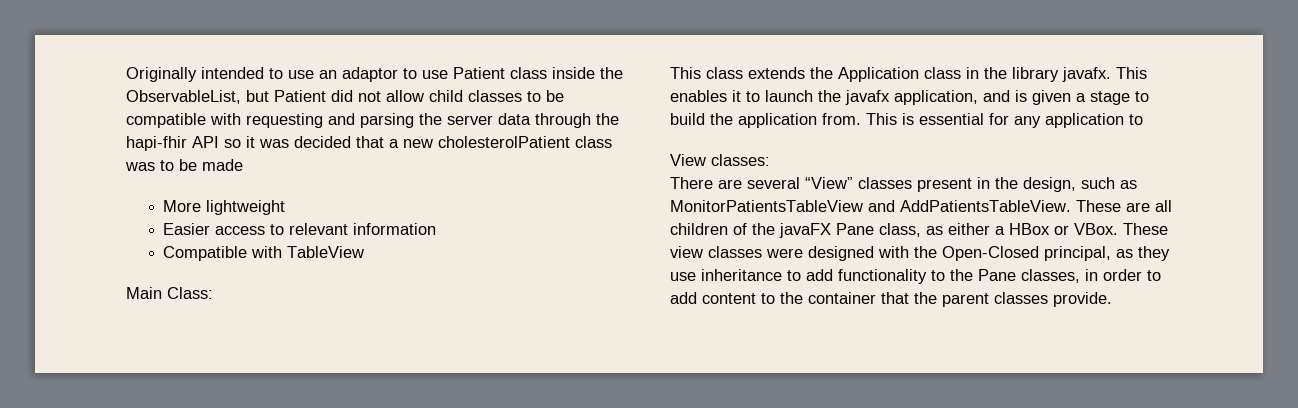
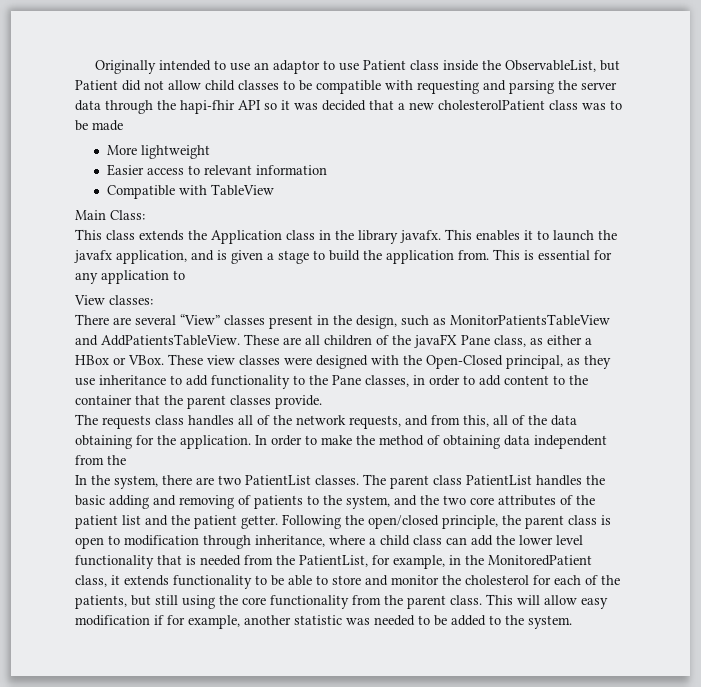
+ The requests class handles all of the network requests, and from this, all of the data obtaining for the application. In order to make the method of obtaining data independent from the
+ In the system, there are two PatientList classes. The parent class PatientList handles the basic adding and removing of patients to the system, and the two core attributes of the patient list and the patient getter. Following the open/closed principle, the parent class is open to modification through inheritance, where a child class can add the lower level functionality that is needed from the PatientList, for example, in the MonitoredPatient class, it extends functionality to be able to store and monitor the cholesterol for each of the patients, but still using the core functionality from the parent class. This will allow easy modification if for example, another statistic was needed to be added to the system.

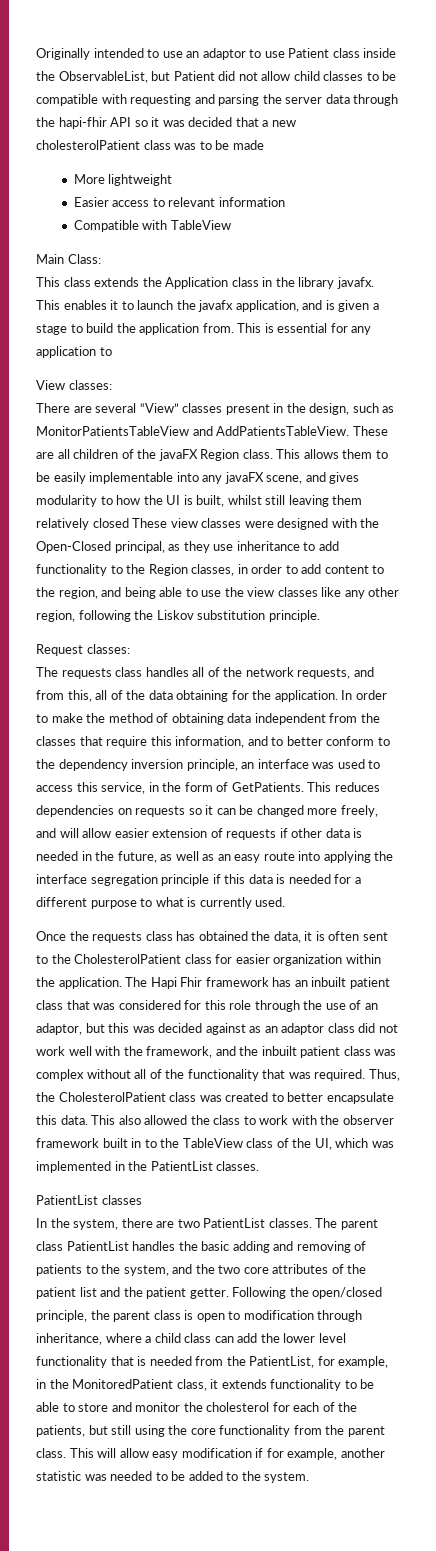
- These are all children of the javaFX Pane class, as either a HBox or VBox. These view classes were designed with the Open-Closed principal, as they use inheritance to add functionality to the Pane classes, in order to add content to the container that the parent classes provide.
+ These are all children of the javaFX Region class. This allows them to be easily implementable into any javaFX scene, and gives modularity to how the UI is built, whilst still leaving them relatively closed These view classes were designed with the Open-Closed principal, as they use inheritance to add functionality to the Region classes, in order to add content to the region, and being able to use the view classes like any other region, following the Liskov substitution principle.
+ Request classes:
- In order to make the method of obtaining data independent from the
+ In order to make the method of obtaining data independent from the classes that require this information, and to better conform to the dependency inversion principle, an interface was used to access this service, in the form of GetPatients. This reduces dependencies on requests so it can be changed more freely, and will allow easier extension of requests if other data is needed in the future, as well as an easy route into applying the interface segregation principle if this data is needed for a different purpose to what is currently used.
+ Once the requests class has obtained the data, it is often sent to the CholesterolPatient class for easier organization within the application. The Hapi Fhir framework has an inbuilt patient class that was considered for this role through the use of an adaptor, but this was decided against as an adaptor class did not work well with the framework, and the inbuilt patient class was complex without all of the functionality that was required. Thus, the CholesterolPatient class was created to better encapsulate this data. This also allowed the class to work with the observer framework built in to the TableView class of the UI, which was implemented in the PatientList classes.
+ PatientList classes

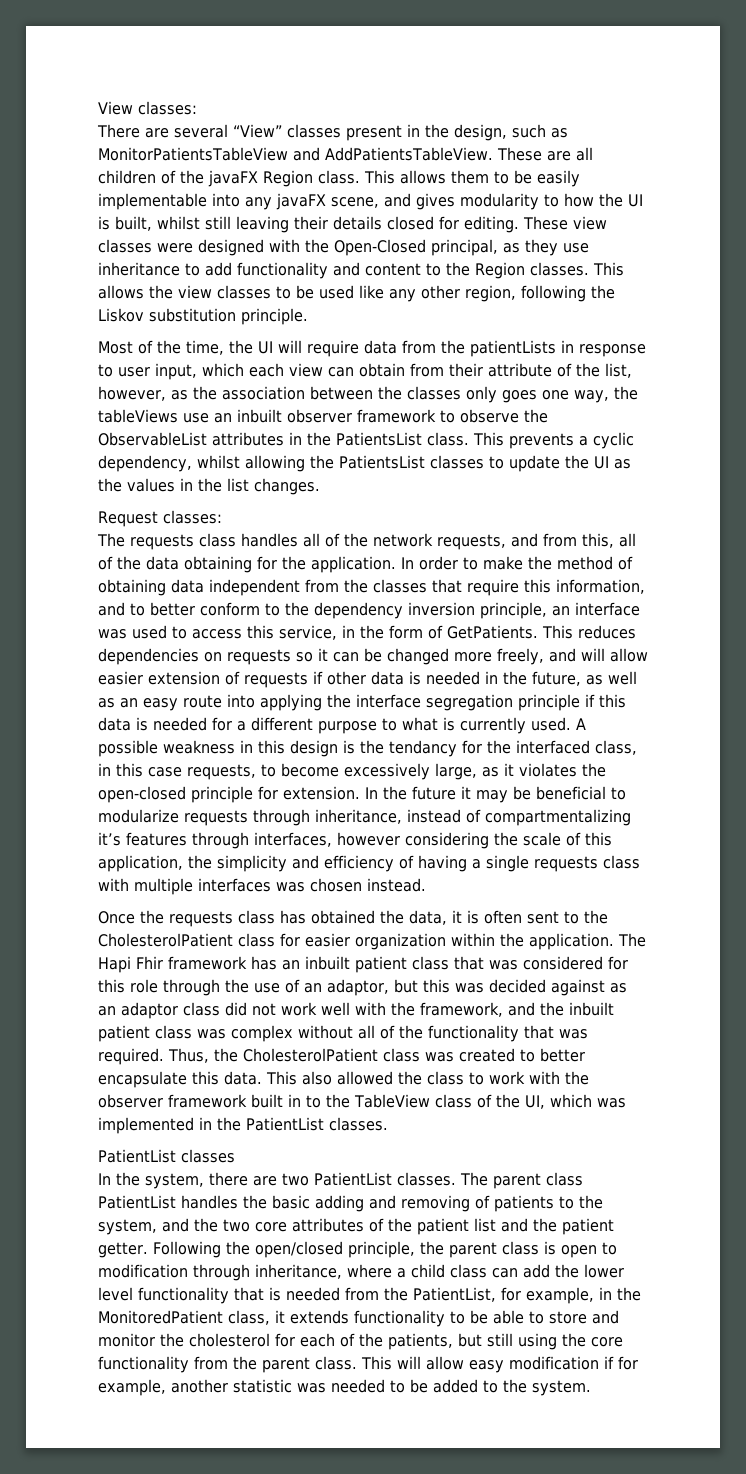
- Originally intended to use an adaptor to use Patient class inside the ObservableList, but Patient did not allow child classes to be compatible with requesting and parsing the server data through the hapi-fhir API so it was decided that a new cholesterolPatient class was to be made
- More lightweight
- Easier access to relevant information
- Compatible with TableView
- Main Class:
- This class extends the Application class in the library javafx. This enables it to launch the javafx application, and is given a stage to build the application from. This is essential for any application to
- This allows them to be easily implementable into any javaFX scene, and gives modularity to how the UI is built, whilst still leaving them relatively closed These view classes were designed with the Open-Closed principal, as they use inheritance to add functionality to the Region classes, in order to add content to the region, and being able to use the view classes like any other region, following the Liskov substitution principle.
+ This allows them to be easily implementable into any javaFX scene, and gives modularity to how the UI is built, whilst still leaving their details closed for editing. These view classes were designed with the Open-Closed principal, as they use inheritance to add functionality and content to the Region classes. This allows the view classes to be used like any other region, following the Liskov substitution principle.
+ Most of the time, the UI will require data from the patientLists in response to user input, which each view can obtain from their attribute of the list, however, as the association between the classes only goes one way, the tableViews use an inbuilt observer framework to observe the ObservableList attributes in the PatientsList class. This prevents a cyclic dependency, whilst allowing the PatientsList classes to update the UI as the values in the list changes.
+ A possible weakness in this design is the tendancy for the interfaced class, in this case requests, to become excessively large, as it violates the open-closed principle for extension. In the future it may be beneficial to modularize requests through inheritance, instead of compartmentalizing it’s features through interfaces, however considering the scale of this application, the simplicity and efficiency of having a single requests class with multiple interfaces was chosen instead.

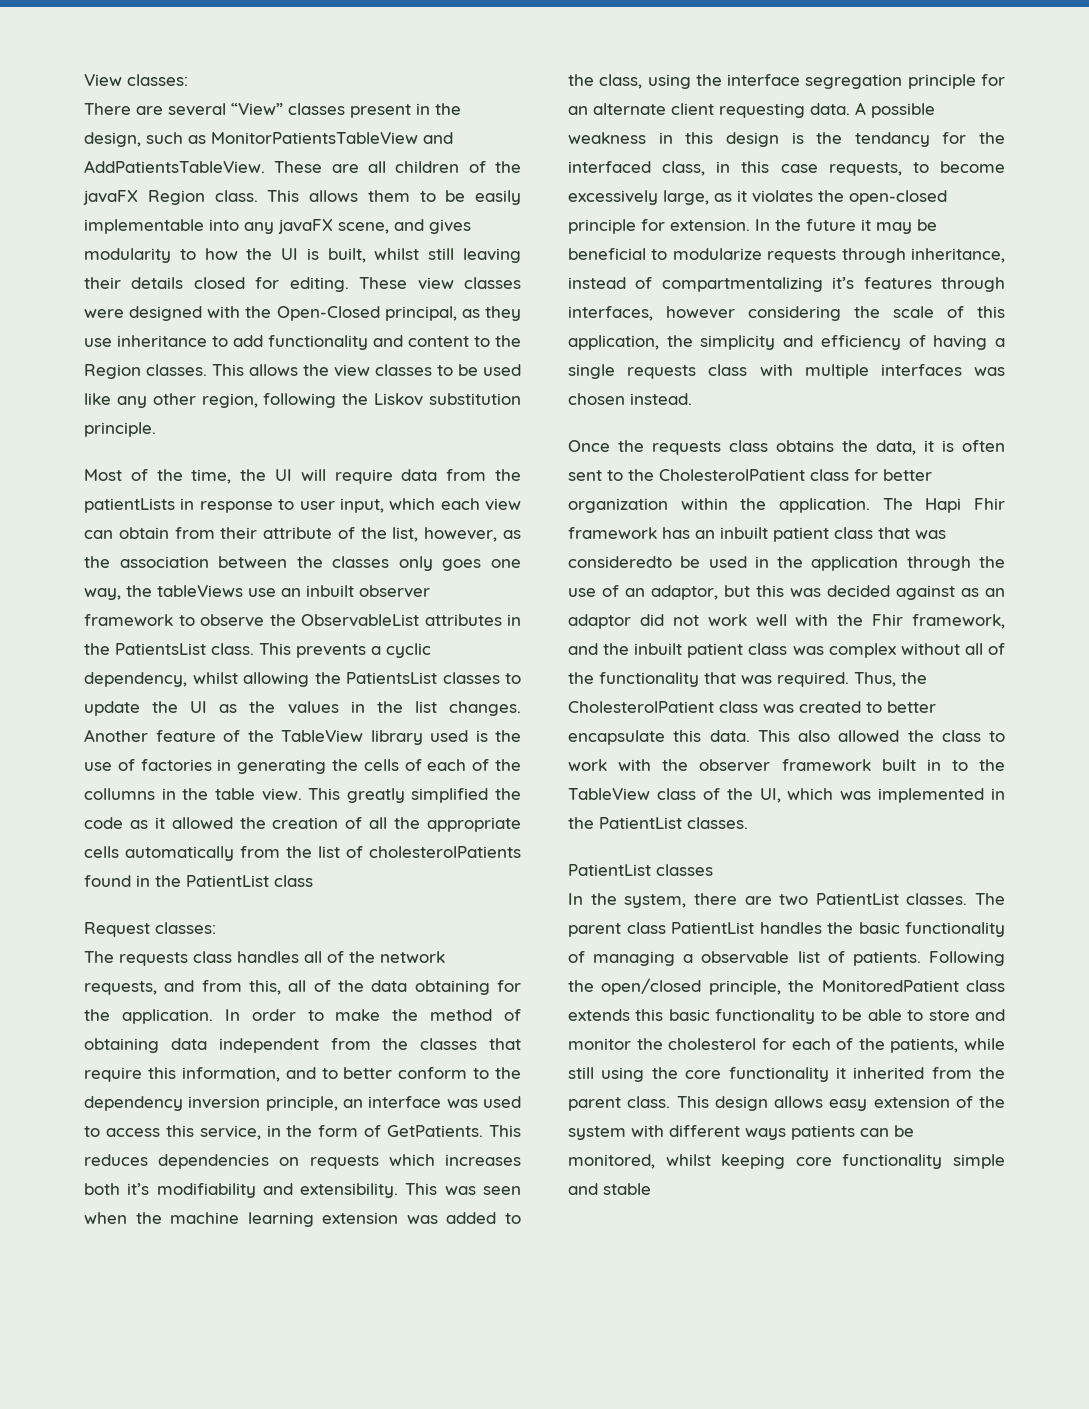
+ Another feature of the TableView library used is the use of factories in generating the cells of each of the collumns in the table view. This greatly simplified the code as it allowed the creation of all the appropriate cells automatically from the list of cholesterolPatients found in the PatientList class
- This reduces dependencies on requests so it can be changed more freely, and will allow easier extension of requests if other data is needed in the future, as well as an easy route into applying the interface segregation principle if this data is needed for a different purpose to what is currently used.
+ This reduces dependencies on requests which increases both it’s modifiability and extensibility. This was seen when the machine learning extension was added to the class, using the interface segregation principle for an alternate client requesting data.
- Once the requests class has obtained the data, it is often sent to the CholesterolPatient class for easier organization within the application.
+ Once the requests class obtains the data, it is often sent to the CholesterolPatient class for better organization within the application.
- The Hapi Fhir framework has an inbuilt patient class that was considered for this role through the use of an adaptor, but this was decided against as an adaptor class did not work well with the framework, and the inbuilt patient class was complex without all of the functionality that was required.
+ The Hapi Fhir framework has an inbuilt patient class that was consideredto be used in the application through the use of an adaptor, but this was decided against as an adaptor did not work well with the Fhir framework, and the inbuilt patient class was complex without all of the functionality that was required.
- The parent class PatientList handles the basic adding and removing of patients to the system, and the two core attributes of the patient list and the patient getter.
+ The parent class PatientList handles the basic functionality of managing a observable list of patients.
- Following the open/closed principle, the parent class is open to modification through inheritance, where a child class can add the lower level functionality that is needed from the PatientList, for example, in the MonitoredPatient class, it extends functionality to be able to store and monitor the cholesterol for each of the patients, but still using the core functionality from the parent class.
+ Following the open/closed principle, the MonitoredPatient class extends this basic functionality to be able to store and monitor the cholesterol for each of the patients, while still using the core functionality it inherited from the parent class.
- This will allow easy modification if for example, another statistic was needed to be added to the system.
+ This design allows easy extension of the system with different ways patients can be monitored, whilst keeping core functionality simple and stable

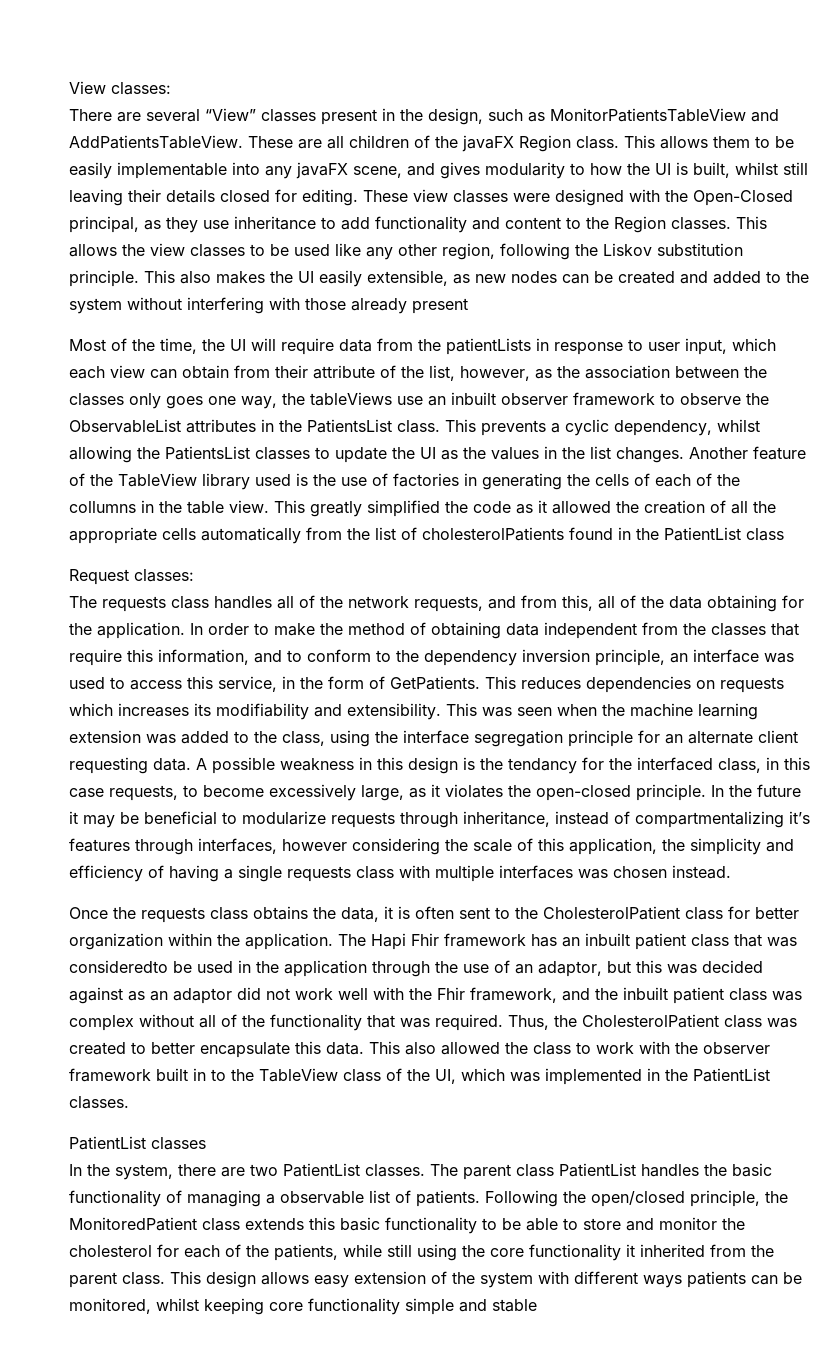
+ This also makes the UI easily extensible, as new nodes can be created and added to the system without interfering with those already present
- In order to make the method of obtaining data independent from the classes that require this information, and to better conform to the dependency inversion principle, an interface was used to access this service, in the form of GetPatients.
+ In order to make the method of obtaining data independent from the classes that require this information, and to conform to the dependency inversion principle, an interface was used to access this service, in the form of GetPatients.
- This reduces dependencies on requests which increases both it’s modifiability and extensibility.
+ This reduces dependencies on requests which increases its modifiability and extensibility.
- A possible weakness in this design is the tendancy for the interfaced class, in this case requests, to become excessively large, as it violates the open-closed principle for extension.
+ A possible weakness in this design is the tendancy for the interfaced class, in this case requests, to become excessively large, as it violates the open-closed principle.

